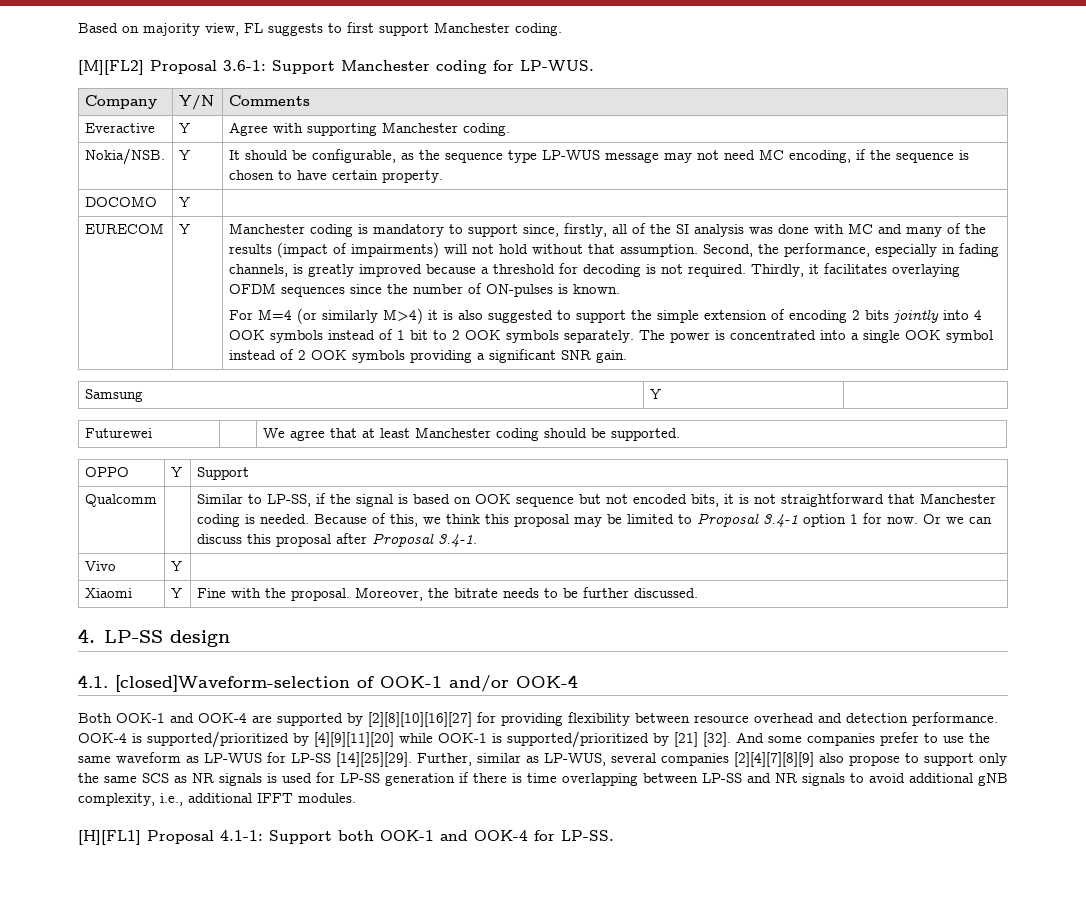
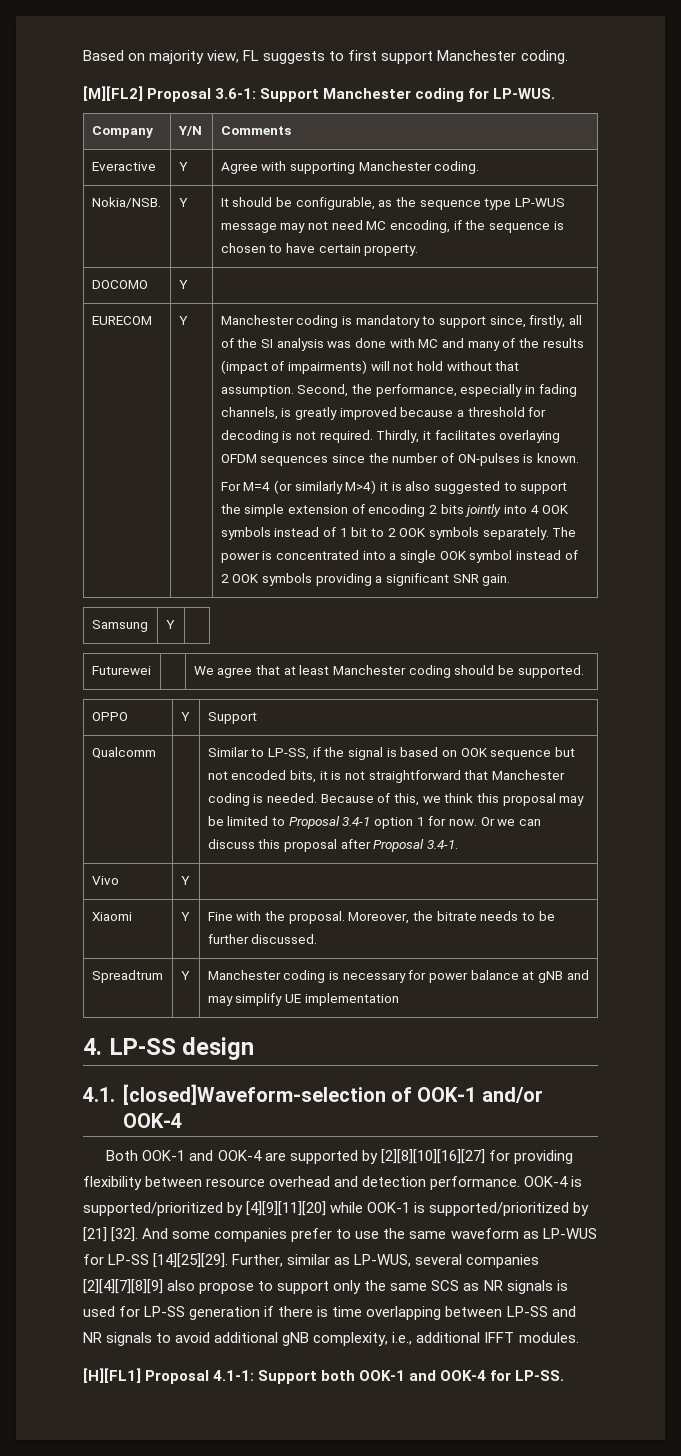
+ Spreadtrum | Y | Manchester coding is necessary for power balance at gNB and may simplify UE implementation

